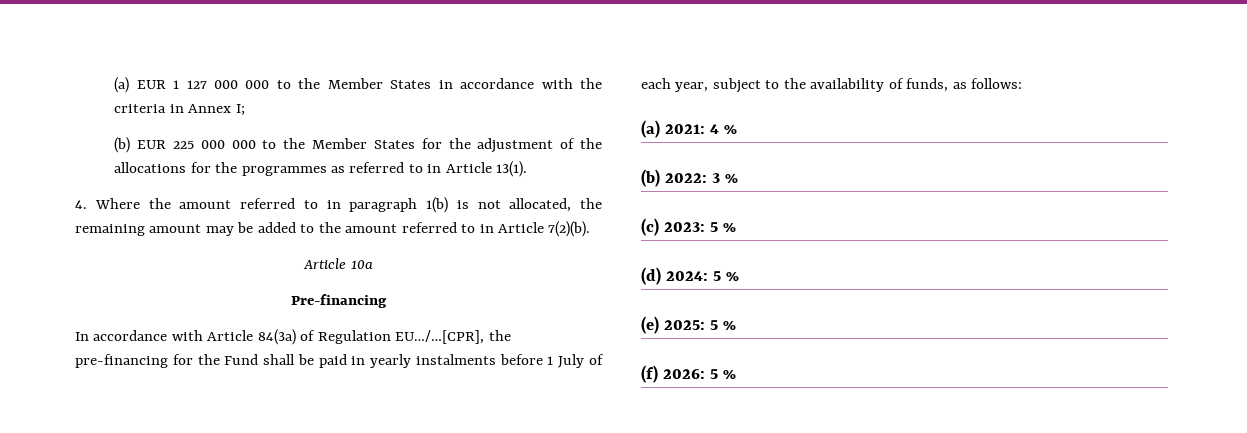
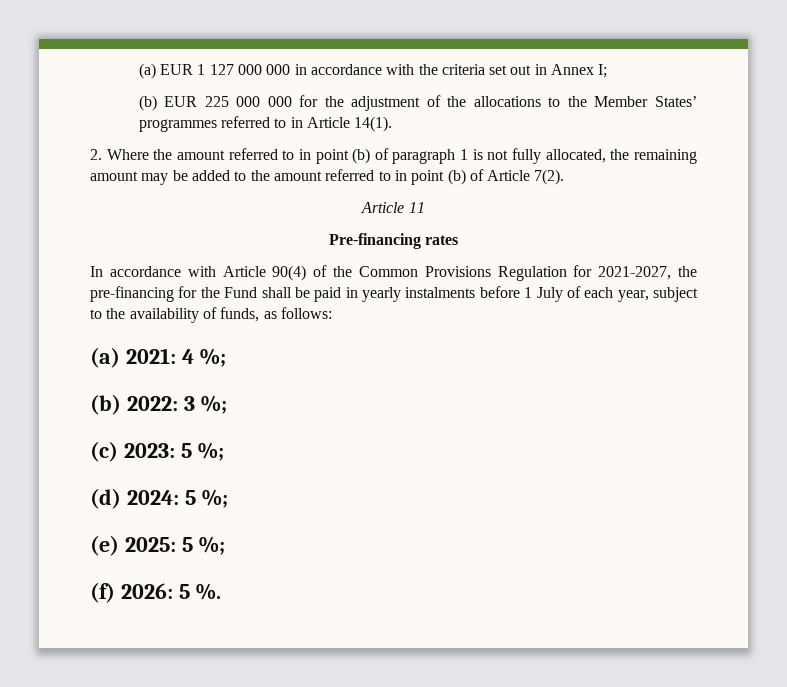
- (a) EUR 1 127 000 000 to the Member States in accordance with the criteria in Annex I;
+ (a) EUR 1 127 000 000 in accordance with the criteria set out in Annex I;
- (b) EUR 225 000 000 to the Member States for the adjustment of the allocations for the programmes as referred to in Article 13(1).
- 4. Where the amount referred to in paragraph 1(b) is not allocated, the remaining amount may be added to the amount referred to in Article 7(2)(b).
- Article 10a
+ (b) EUR 225 000 000 for the adjustment of the allocations to the Member States’ programmes referred to in Article 14(1).
+ 2. Where the amount referred to in point (b) of paragraph 1 is not fully allocated, the remaining amount may be added to the amount referred to in point (b) of Article 7(2).
+ Article 11
- Pre-financing
+ Pre-financing rates
- In accordance with Article 84(3a) of Regulation EU…/…[CPR], the pre-financing for the Fund shall be paid in yearly instalments before 1 July of each year, subject to the availability of funds, as follows:
+ In accordance with Article 90(4) of the Common Provisions Regulation for 2021-2027, the pre-financing for the Fund shall be paid in yearly instalments before 1 July of each year, subject to the availability of funds, as follows:
- (a) 2021: 4 %
+ (a) 2021: 4 %;
- (b) 2022: 3 %
+ (b) 2022: 3 %;
- (c) 2023: 5 %
+ (c) 2023: 5 %;
- (d) 2024: 5 %
+ (d) 2024: 5 %;
- (e) 2025: 5 %
+ (e) 2025: 5 %;
- (f) 2026: 5 %
+ (f) 2026: 5 %.

